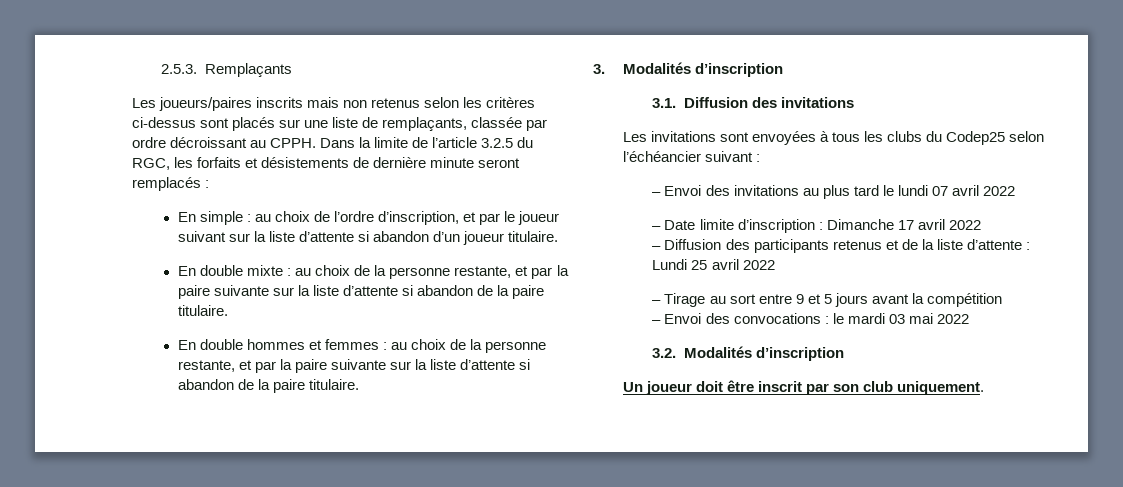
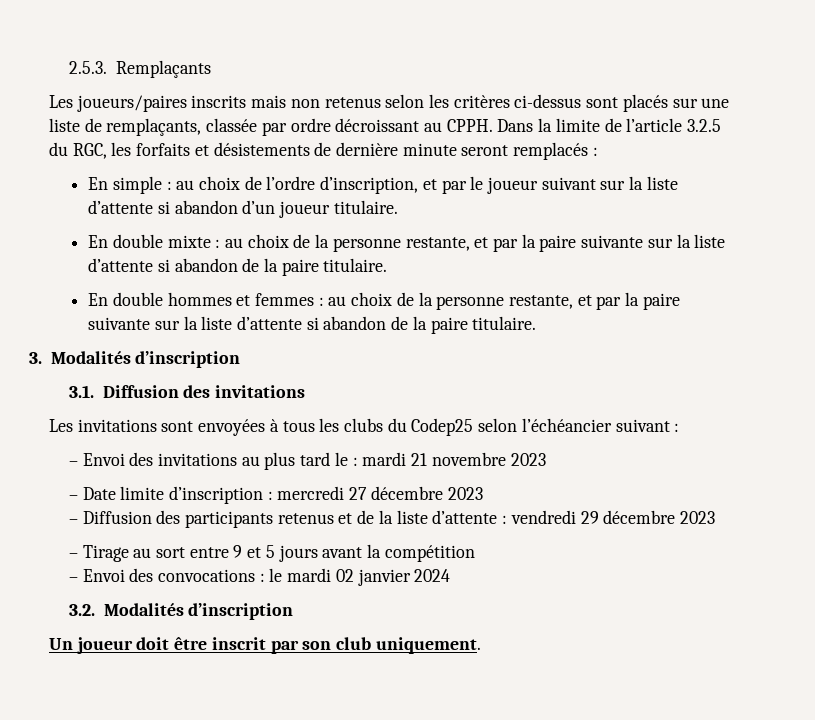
- – Envoi des invitations au plus tard le lundi 07 avril 2022
+ – Envoi des invitations au plus tard le : mardi 21 novembre 2023
- – Date limite d’inscription : Dimanche 17 avril 2022
+ – Date limite d’inscription : mercredi 27 décembre 2023
- – Diffusion des participants retenus et de la liste d’attente : Lundi 25 avril 2022
+ – Diffusion des participants retenus et de la liste d’attente : vendredi 29 décembre 2023
- – Envoi des convocations : le mardi 03 mai 2022
+ – Envoi des convocations : le mardi 02 janvier 2024

